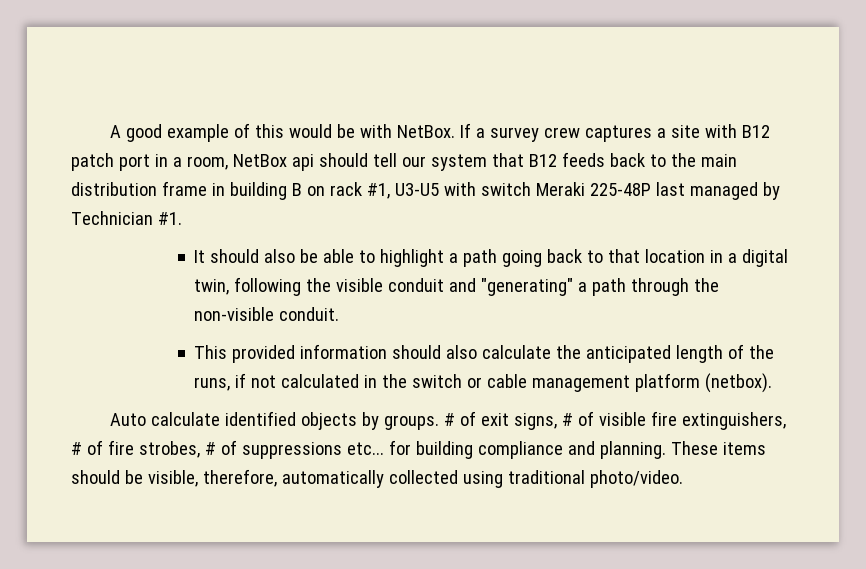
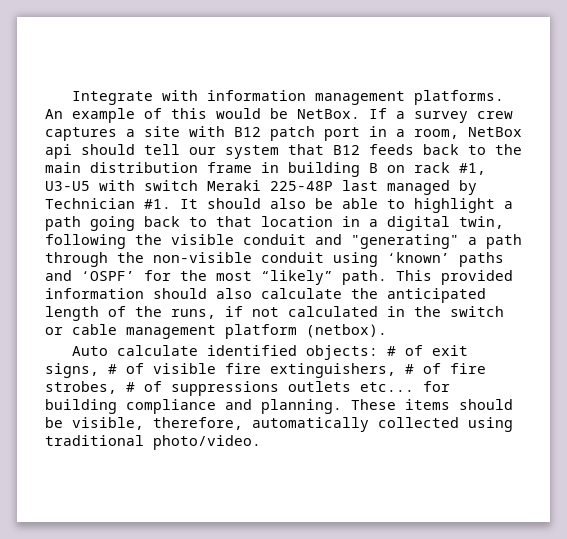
- A good example of this would be with NetBox.
+ Integrate with information management platforms. An example of this would be NetBox.
- If a survey crew captures a site with B12 patch port in a room, NetBox api should tell our system that B12 feeds back to the main distribution frame in building B on rack #1, U3-U5 with switch Meraki 225-48P last managed by Technician #1.
- It should also be able to highlight a path going back to that location in a digital twin, following the visible conduit and "generating" a path through the non-visible conduit.
- This provided information should also calculate the anticipated length of the runs, if not calculated in the switch or cable management platform (netbox).
+ If a survey crew captures a site with B12 patch port in a room, NetBox api should tell our system that B12 feeds back to the main distribution frame in building B on rack #1, U3-U5 with switch Meraki 225-48P last managed by Technician #1. It should also be able to highlight a path going back to that location in a digital twin, following the visible conduit and "generating" a path through the non-visible conduit using ‘known’ paths and ‘OSPF’ for the most “likely” path. This provided information should also calculate the anticipated length of the runs, if not calculated in the switch or cable management platform (netbox).
- Auto calculate identified objects by groups. # of exit signs, # of visible fire extinguishers, # of fire strobes, # of suppressions etc... for building compliance and planning.
+ Auto calculate identified objects: # of exit signs, # of visible fire extinguishers, # of fire strobes, # of suppressions outlets etc... for building compliance and planning.

